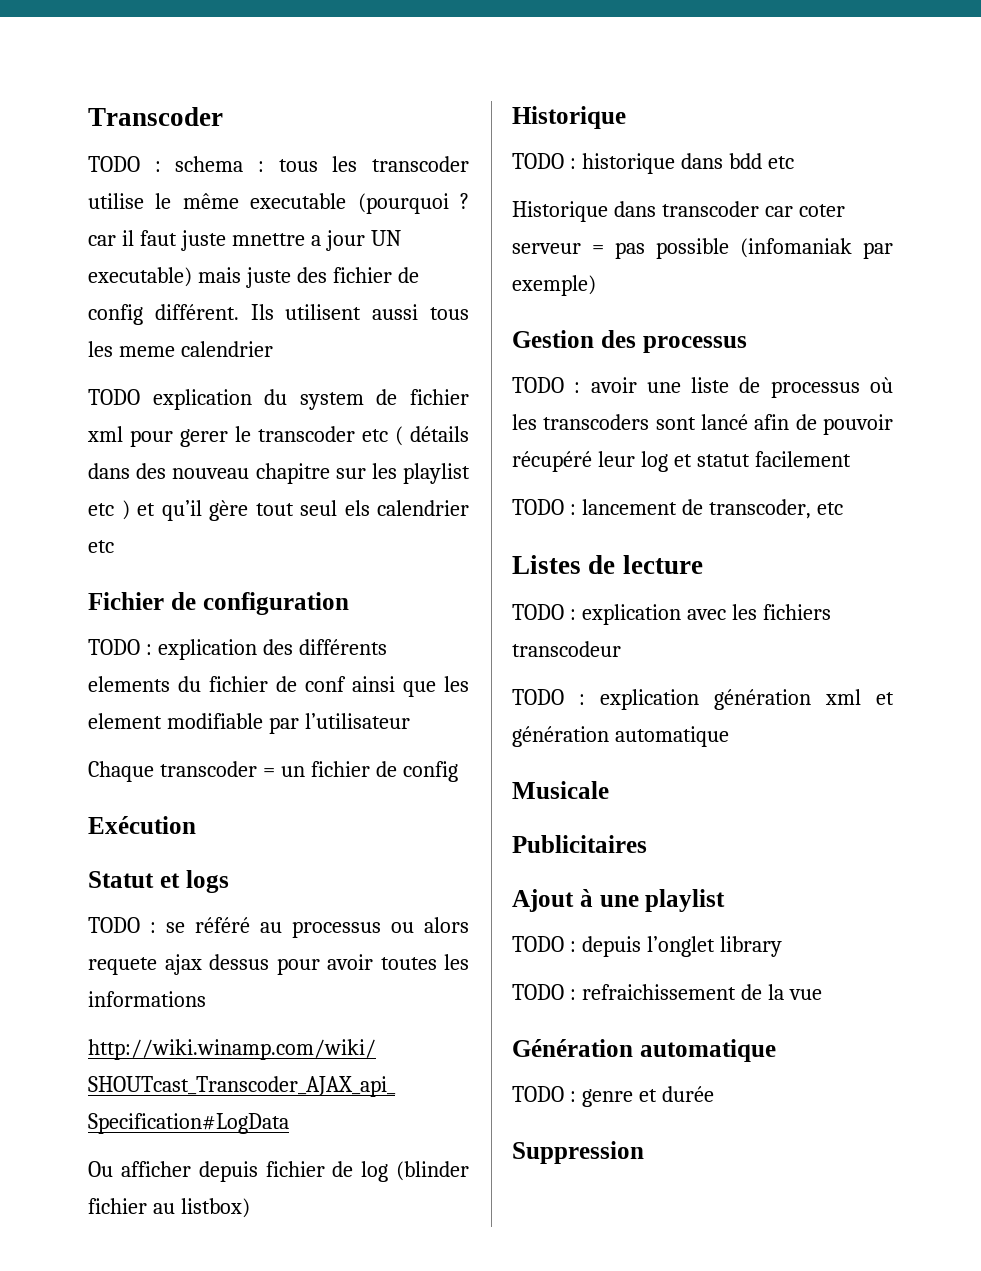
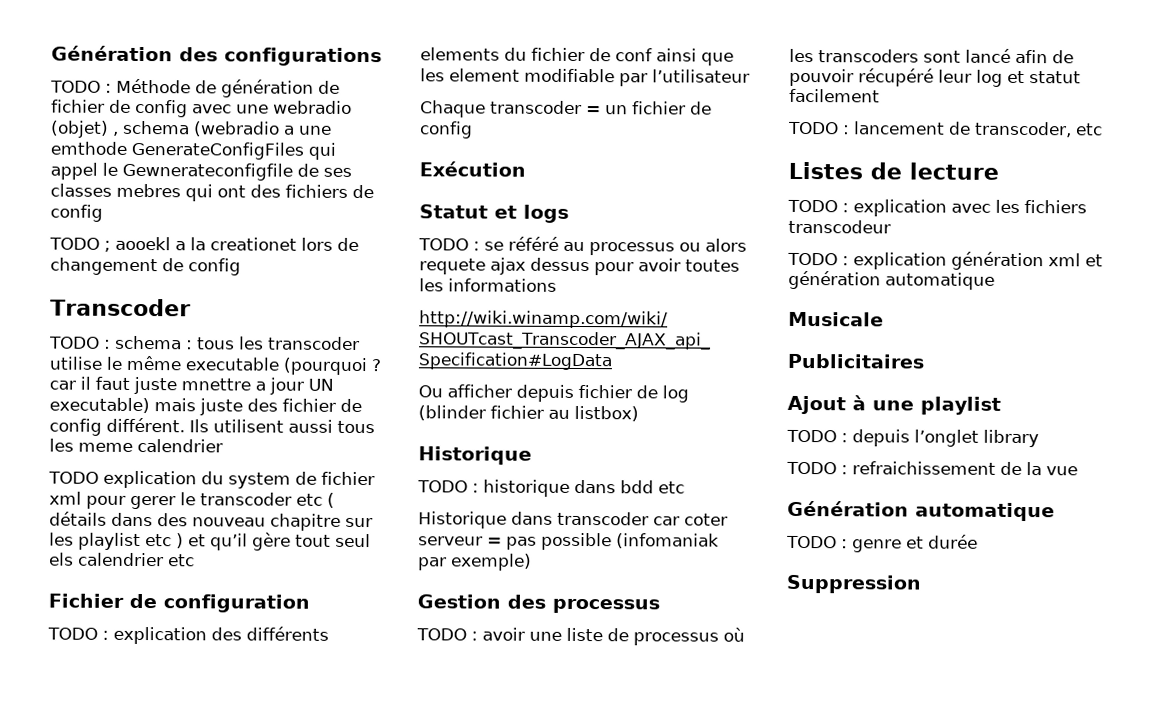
+ Génération des configurations
+ TODO : Méthode de génération de fichier de config avec une webradio (objet) , schema (webradio a une emthode GenerateConfigFiles qui appel le Gewnerateconfigfile de ses classes mebres qui ont des fichiers de config
+ TODO ; aooekl a la creationet lors de changement de config

